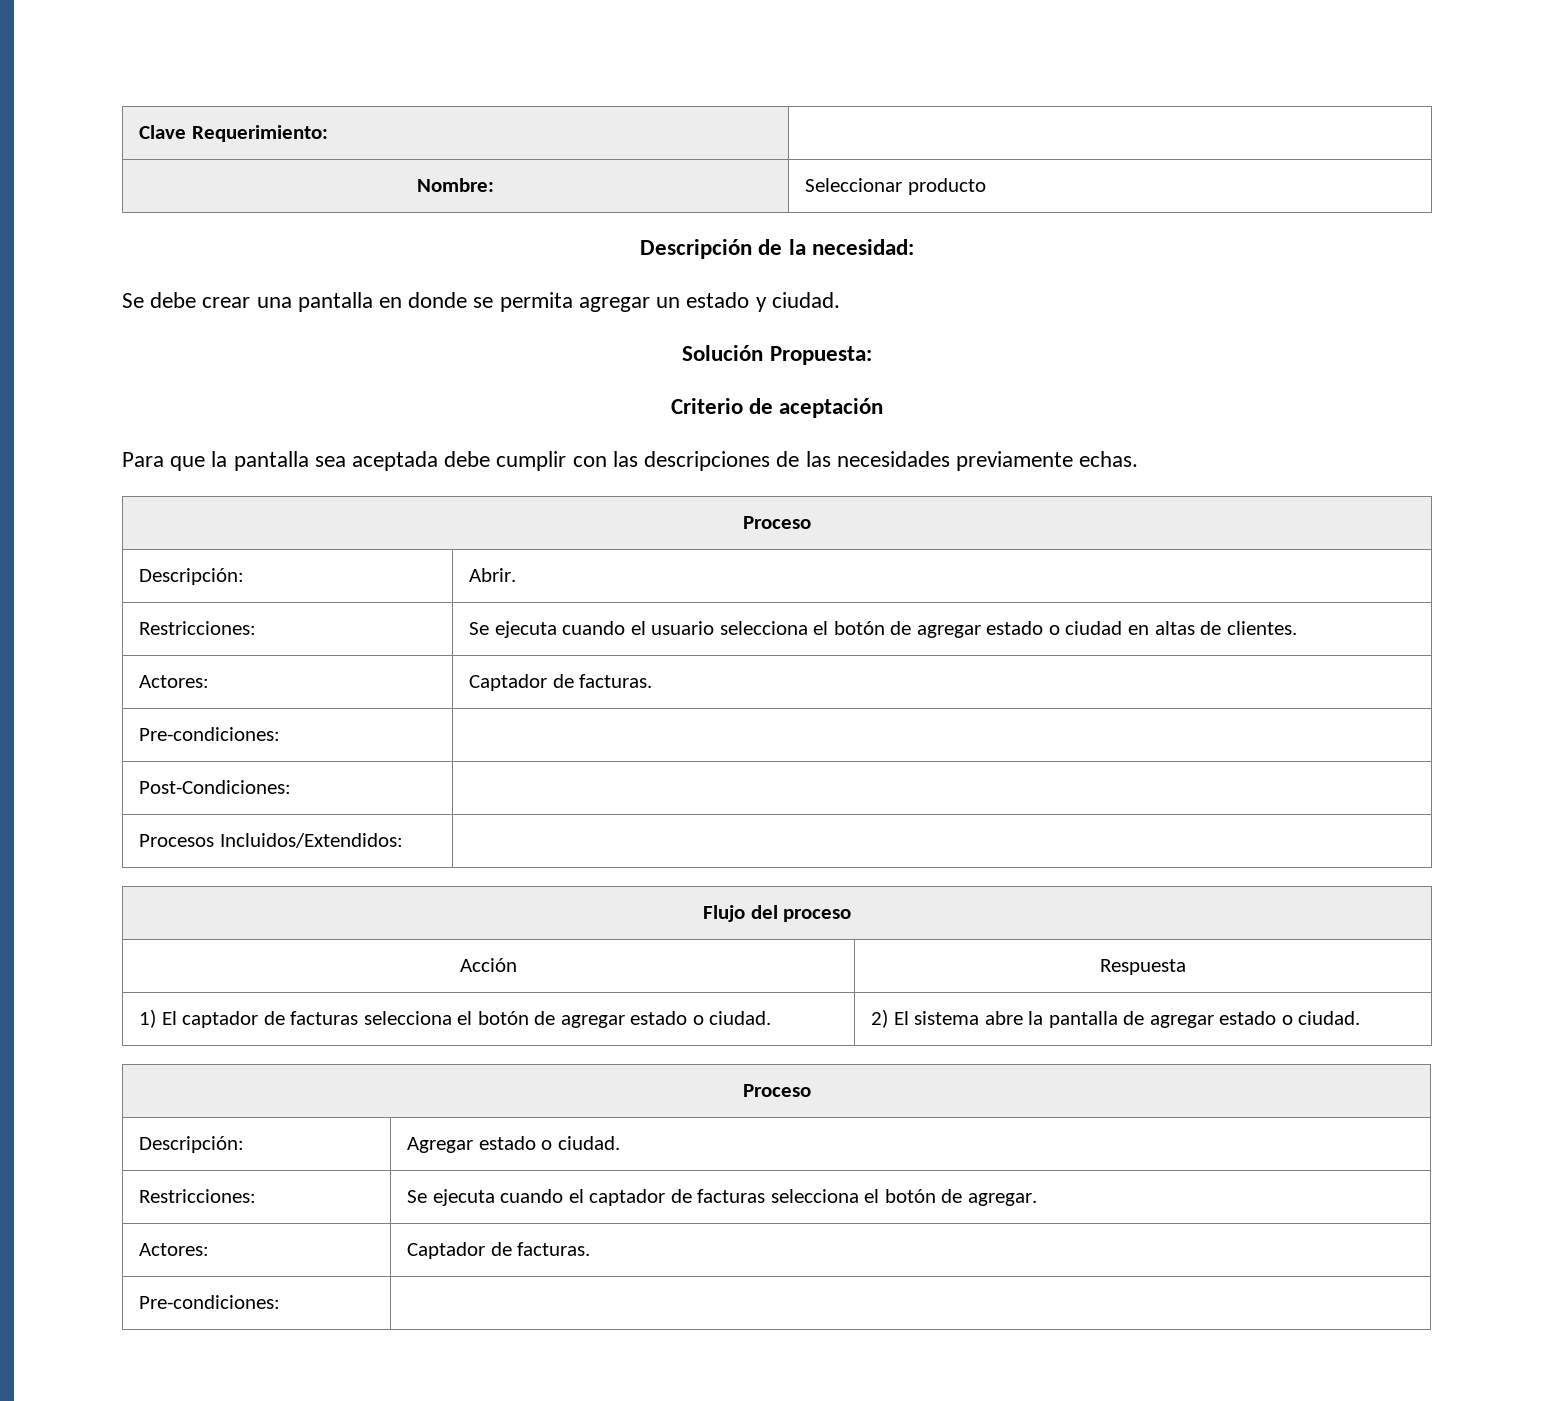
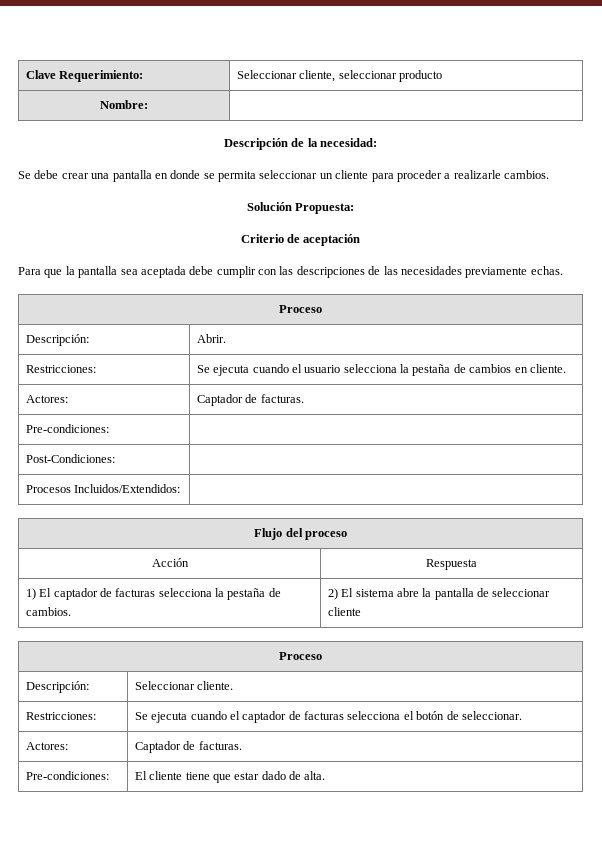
- Clave Requerimiento: |
+ Clave Requerimiento: | Seleccionar cliente, seleccionar producto
- Nombre: | Seleccionar producto
+ Nombre: |
- Se debe crear una pantalla en donde se permita agregar un estado y ciudad.
+ Se debe crear una pantalla en donde se permita seleccionar un cliente para proceder a realizarle cambios.
- Restricciones: | Se ejecuta cuando el usuario selecciona el botón de agregar estado o ciudad en altas de clientes.
+ Restricciones: | Se ejecuta cuando el usuario selecciona la pestaña de cambios en cliente.
- 1) El captador de facturas selecciona el botón de agregar estado o ciudad. | 2) El sistema abre la pantalla de agregar estado o ciudad.
+ 1) El captador de facturas selecciona la pestaña de cambios. | 2) El sistema abre la pantalla de seleccionar cliente
  Proceso
- Descripción: | Agregar estado o ciudad.
+ Descripción: | Seleccionar cliente.
- Restricciones: | Se ejecuta cuando el captador de facturas selecciona el botón de agregar.
+ Restricciones: | Se ejecuta cuando el captador de facturas selecciona el botón de seleccionar.
  Actores: | Captador de facturas.
- Pre-condiciones: |
+ Pre-condiciones: | El cliente tiene que estar dado de alta.

